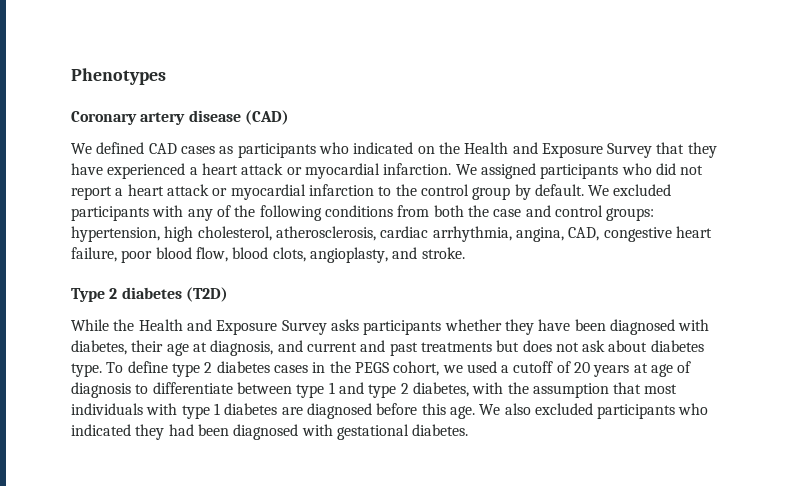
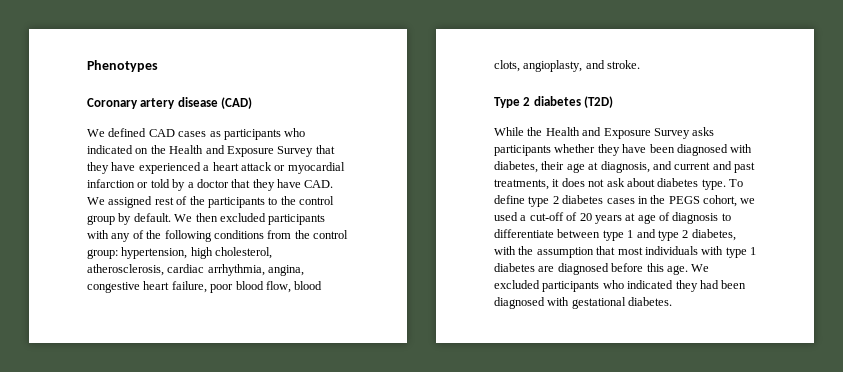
- We defined CAD cases as participants who indicated on the Health and Exposure Survey that they have experienced a heart attack or myocardial infarction. We assigned participants who did not report a heart attack or myocardial infarction to the control group by default.
+ We defined CAD cases as participants who indicated on the Health and Exposure Survey that they have experienced a heart attack or myocardial infarction or told by a doctor that they have CAD. We assigned rest of the participants to the control group by default.
- We excluded participants with any of the following conditions from both the case and control groups: hypertension, high cholesterol, atherosclerosis, cardiac arrhythmia, angina, CAD, congestive heart failure, poor blood flow, blood clots, angioplasty, and stroke.
+ We then excluded participants with any of the following conditions from the control group: hypertension, high cholesterol, atherosclerosis, cardiac arrhythmia, angina, congestive heart failure, poor blood flow, blood clots, angioplasty, and stroke.
- While the Health and Exposure Survey asks participants whether they have been diagnosed with diabetes, their age at diagnosis, and current and past treatments but does not ask about diabetes type.
+ While the Health and Exposure Survey asks participants whether they have been diagnosed with diabetes, their age at diagnosis, and current and past treatments, it does not ask about diabetes type.
- To define type 2 diabetes cases in the PEGS cohort, we used a cutoff of 20 years at age of diagnosis to differentiate between type 1 and type 2 diabetes, with the assumption that most individuals with type 1 diabetes are diagnosed before this age.
+ To define type 2 diabetes cases in the PEGS cohort, we used a cut-off of 20 years at age of diagnosis to differentiate between type 1 and type 2 diabetes, with the assumption that most individuals with type 1 diabetes are diagnosed before this age.
- We also excluded participants who indicated they had been diagnosed with gestational diabetes.
+ We excluded participants who indicated they had been diagnosed with gestational diabetes.

